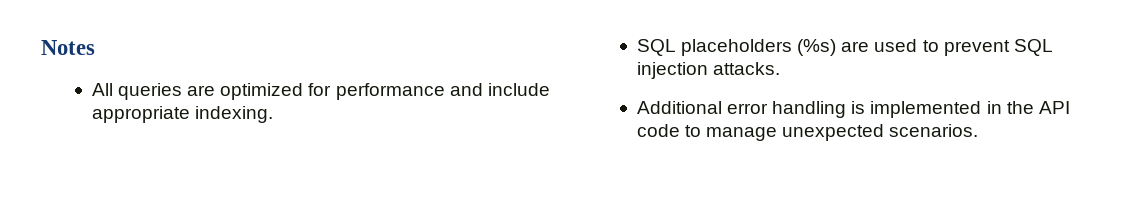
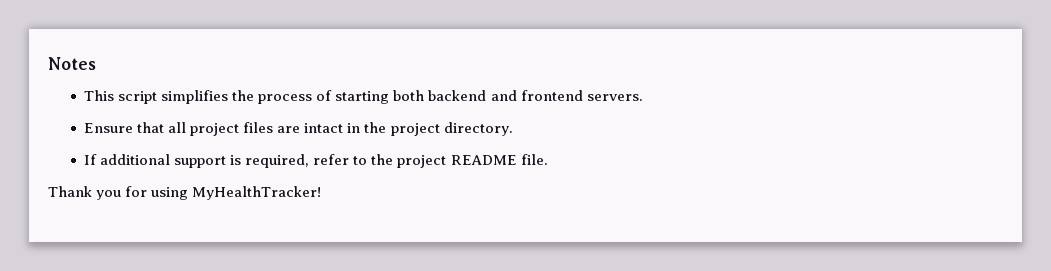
- All queries are optimized for performance and include appropriate indexing.
- SQL placeholders (%s) are used to prevent SQL injection attacks.
- Additional error handling is implemented in the API code to manage unexpected scenarios.
+ This script simplifies the process of starting both backend and frontend servers.
+ Ensure that all project files are intact in the project directory.
+ If additional support is required, refer to the project README file.
+ Thank you for using MyHealthTracker!

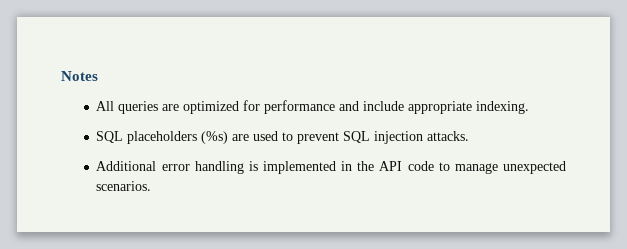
- This script simplifies the process of starting both backend and frontend servers.
- Ensure that all project files are intact in the project directory.
- If additional support is required, refer to the project README file.
- Thank you for using MyHealthTracker!
+ All queries are optimized for performance and include appropriate indexing.
+ SQL placeholders (%s) are used to prevent SQL injection attacks.
+ Additional error handling is implemented in the API code to manage unexpected scenarios.

